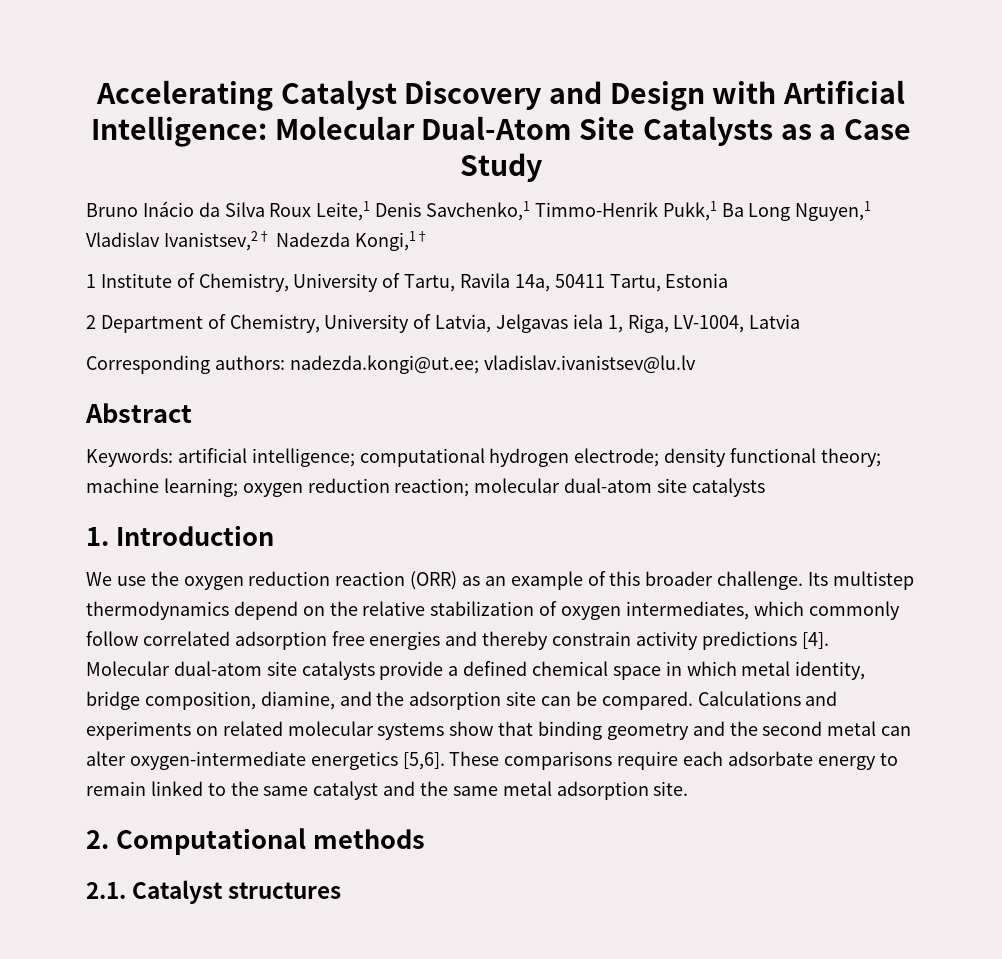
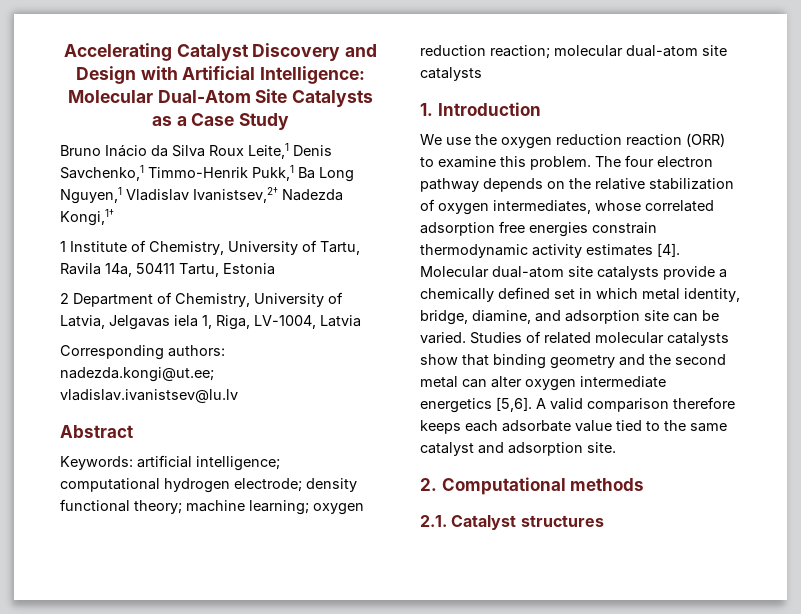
- We use the oxygen reduction reaction (ORR) as an example of this broader challenge. Its multistep thermodynamics depend on the relative stabilization of oxygen intermediates, which commonly follow correlated adsorption free energies and thereby constrain activity predictions [4].
+ We use the oxygen reduction reaction (ORR) to examine this problem. The four electron pathway depends on the relative stabilization of oxygen intermediates, whose correlated adsorption free energies constrain thermodynamic activity estimates [4].
- Molecular dual-atom site catalysts provide a defined chemical space in which metal identity, bridge composition, diamine, and the adsorption site can be compared. Calculations and experiments on related molecular systems show that binding geometry and the second metal can alter oxygen-intermediate energetics [5,6]. These comparisons require each adsorbate energy to remain linked to the same catalyst and the same metal adsorption site.
+ Molecular dual-atom site catalysts provide a chemically defined set in which metal identity, bridge, diamine, and adsorption site can be varied. Studies of related molecular catalysts show that binding geometry and the second metal can alter oxygen intermediate energetics [5,6]. A valid comparison therefore keeps each adsorbate value tied to the same catalyst and adsorption site.

